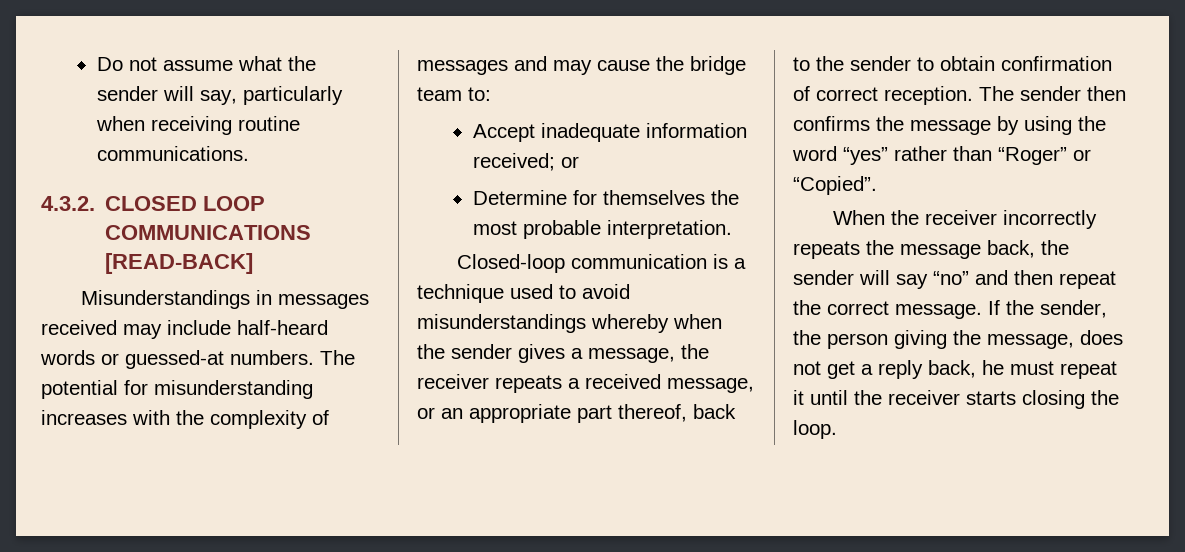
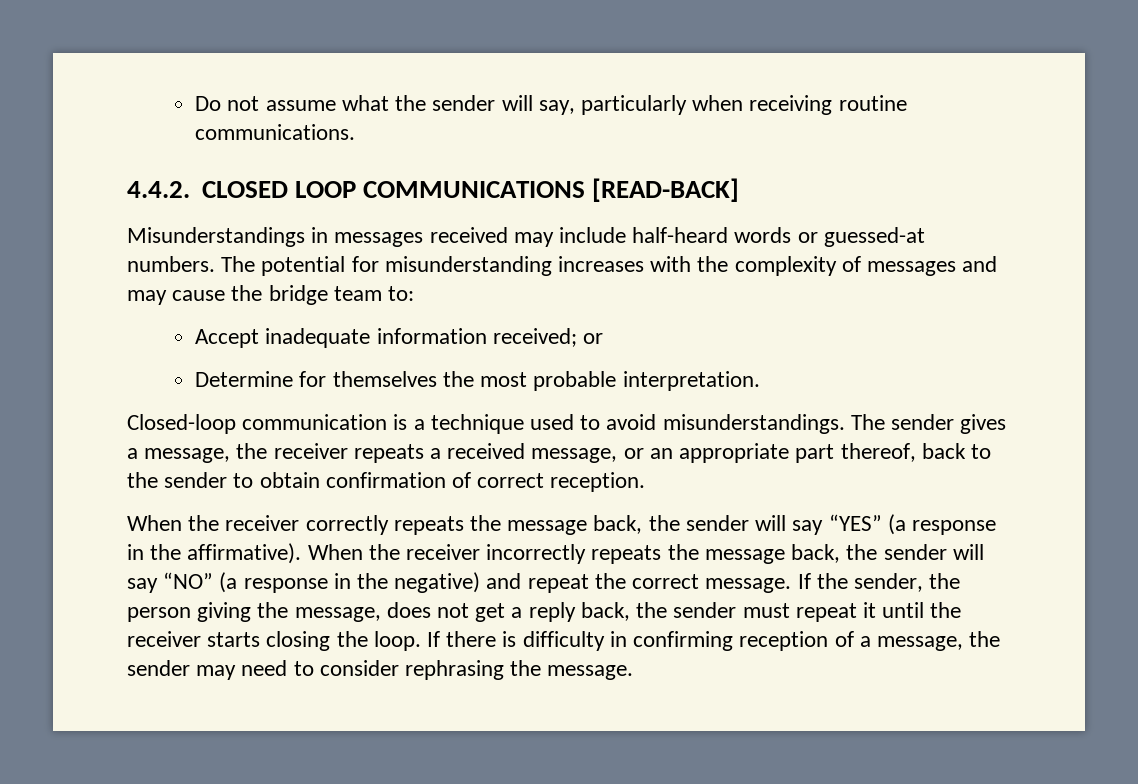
- 4.3.2. CLOSED LOOP COMMUNICATIONS [READ-BACK]
+ 4.4.2. CLOSED LOOP COMMUNICATIONS [READ-BACK]
- Closed-loop communication is a technique used to avoid misunderstandings whereby when the sender gives a message, the receiver repeats a received message, or an appropriate part thereof, back to the sender to obtain confirmation of correct reception. The sender then confirms the message by using the word “yes” rather than “Roger” or “Copied”.
- When the receiver incorrectly repeats the message back, the sender will say “no” and then repeat the correct message.
+ Closed-loop communication is a technique used to avoid misunderstandings. The sender gives a message, the receiver repeats a received message, or an appropriate part thereof, back to the sender to obtain confirmation of correct reception.
+ When the receiver correctly repeats the message back, the sender will say “YES” (a response in the affirmative). When the receiver incorrectly repeats the message back, the sender will say “NO” (a response in the negative) and repeat the correct message.
- If the sender, the person giving the message, does not get a reply back, he must repeat it until the receiver starts closing the loop.
+ If the sender, the person giving the message, does not get a reply back, the sender must repeat it until the receiver starts closing the loop.
+ If there is difficulty in confirming reception of a message, the sender may need to consider rephrasing the message.

